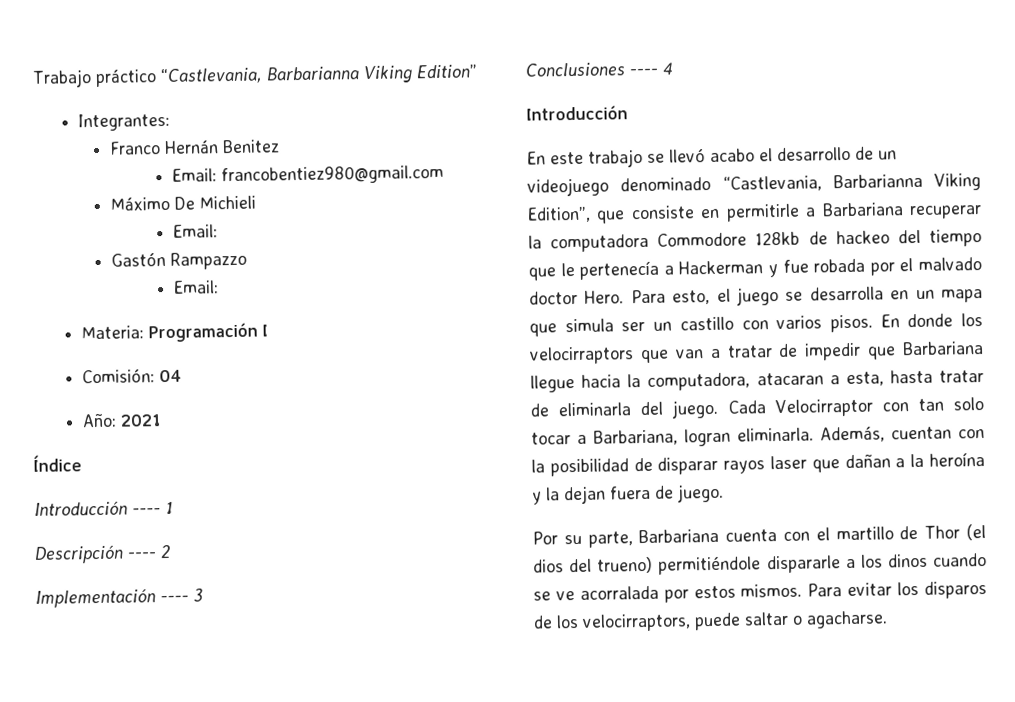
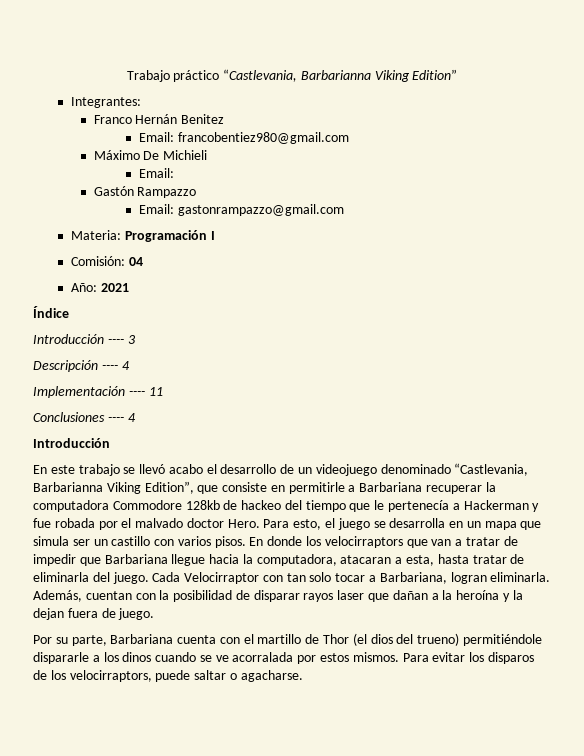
  Gastón Rampazzo
- Email:
+ Email: gastonrampazzo@gmail.com
- Introducción ---- 1
+ Introducción ---- 3
- Descripción ---- 2
+ Descripción ---- 4
- Implementación ---- 3
+ Implementación ---- 11

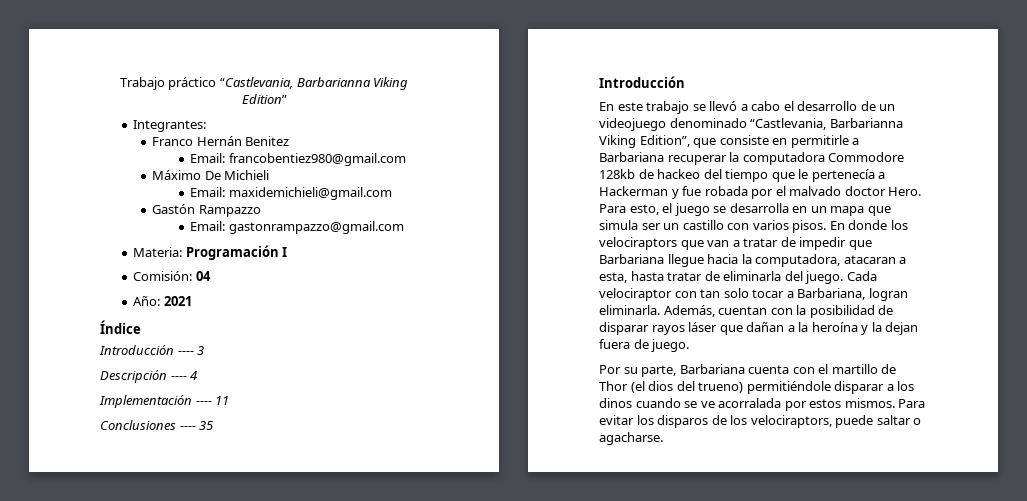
  Máximo De Michieli
- Email:
+ Email: maxidemichieli@gmail.com
- Conclusiones ---- 4
+ Conclusiones ---- 35
- En este trabajo se llevó acabo el desarrollo de un videojuego denominado “Castlevania, Barbarianna Viking Edition”, que consiste en permitirle a Barbariana recuperar la computadora Commodore 128kb de hackeo del tiempo que le pertenecía a Hackerman y fue robada por el malvado doctor Hero.
+ En este trabajo se llevó a cabo el desarrollo de un videojuego denominado “Castlevania, Barbarianna Viking Edition”, que consiste en permitirle a Barbariana recuperar la computadora Commodore 128kb de hackeo del tiempo que le pertenecía a Hackerman y fue robada por el malvado doctor Hero.
- En donde los velocirraptors que van a tratar de impedir que Barbariana llegue hacia la computadora, atacaran a esta, hasta tratar de eliminarla del juego.
+ En donde los velociraptors que van a tratar de impedir que Barbariana llegue hacia la computadora, atacaran a esta, hasta tratar de eliminarla del juego.
- Cada Velocirraptor con tan solo tocar a Barbariana, logran eliminarla.
+ Cada velociraptor con tan solo tocar a Barbariana, logran eliminarla.
- Además, cuentan con la posibilidad de disparar rayos laser que dañan a la heroína y la dejan fuera de juego.
+ Además, cuentan con la posibilidad de disparar rayos láser que dañan a la heroína y la dejan fuera de juego.
- Por su parte, Barbariana cuenta con el martillo de Thor (el dios del trueno) permitiéndole dispararle a los dinos cuando se ve acorralada por estos mismos.
+ Por su parte, Barbariana cuenta con el martillo de Thor (el dios del trueno) permitiéndole disparar a los dinos cuando se ve acorralada por estos mismos.
- Para evitar los disparos de los velocirraptors, puede saltar o agacharse.
+ Para evitar los disparos de los velociraptors, puede saltar o agacharse.

